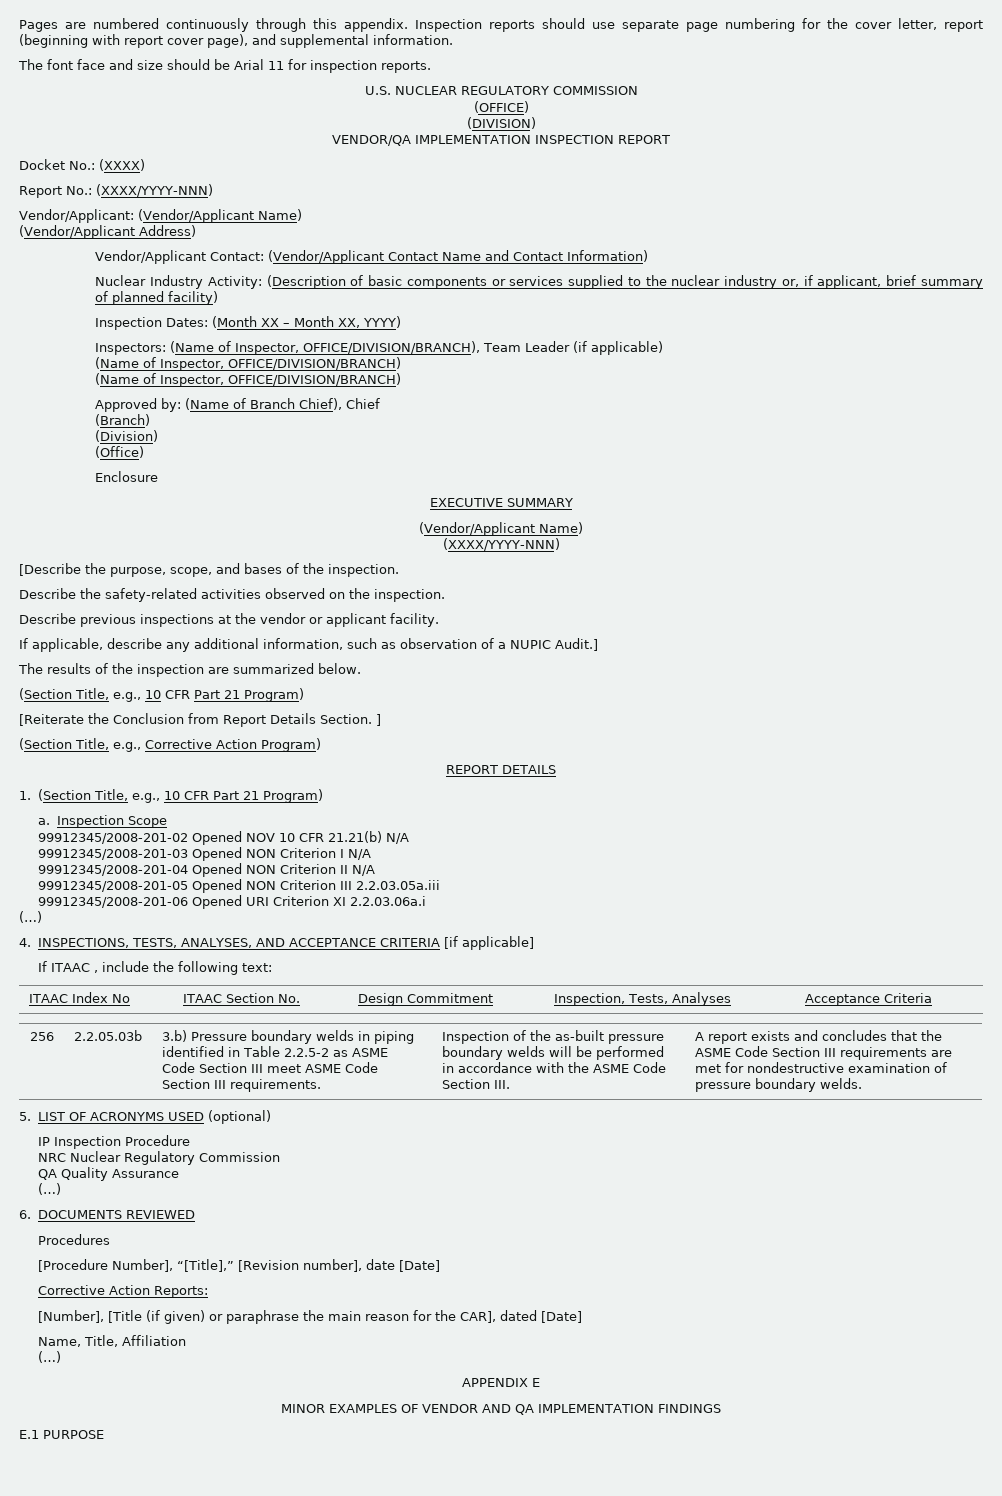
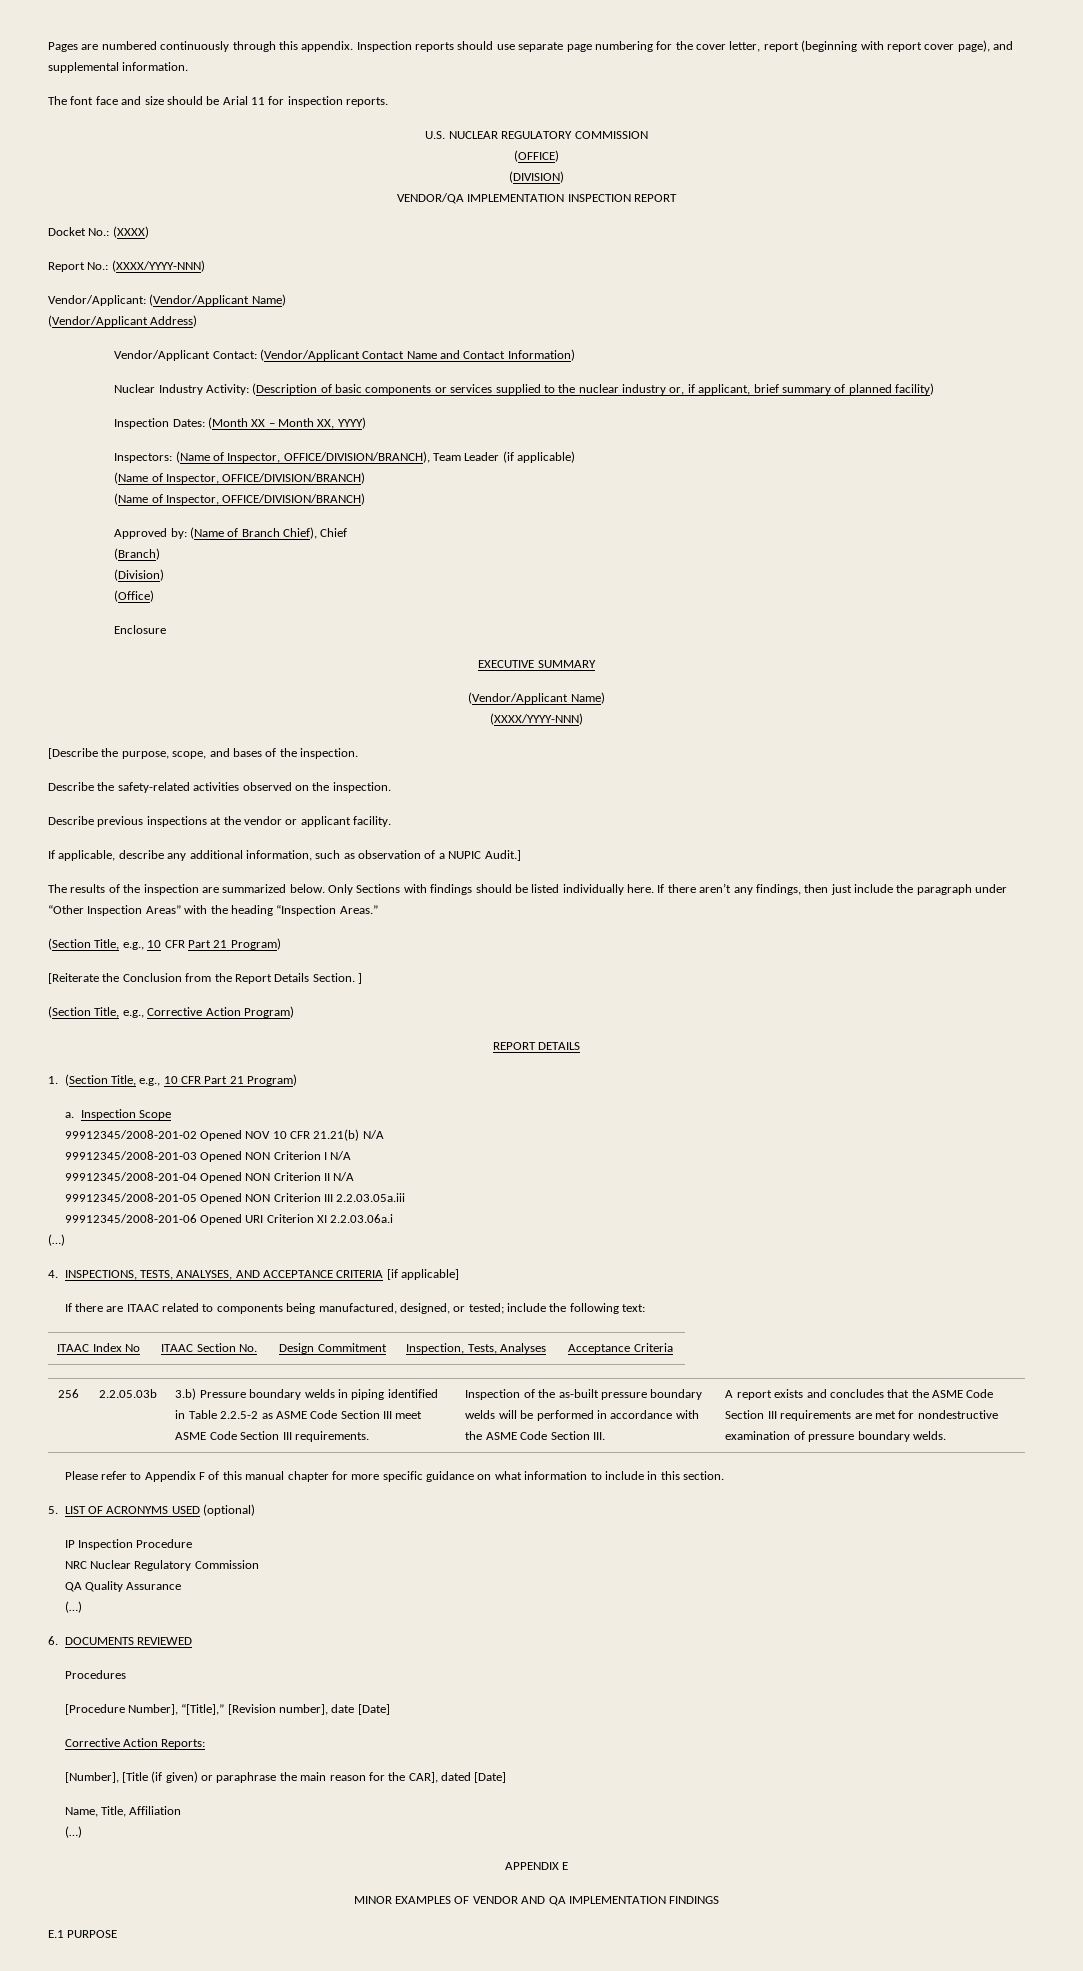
+ Only Sections with findings should be listed individually here. If there aren’t any findings, then just include the paragraph under “Other Inspection Areas” with the heading “Inspection Areas.”
- [Reiterate the Conclusion from Report Details Section. ]
+ [Reiterate the Conclusion from the Report Details Section. ]
- If ITAAC , include the following text:
+ If there are ITAAC related to components being manufactured, designed, or tested; include the following text:
+ Please refer to Appendix F of this manual chapter for more specific guidance on what information to include in this section.

